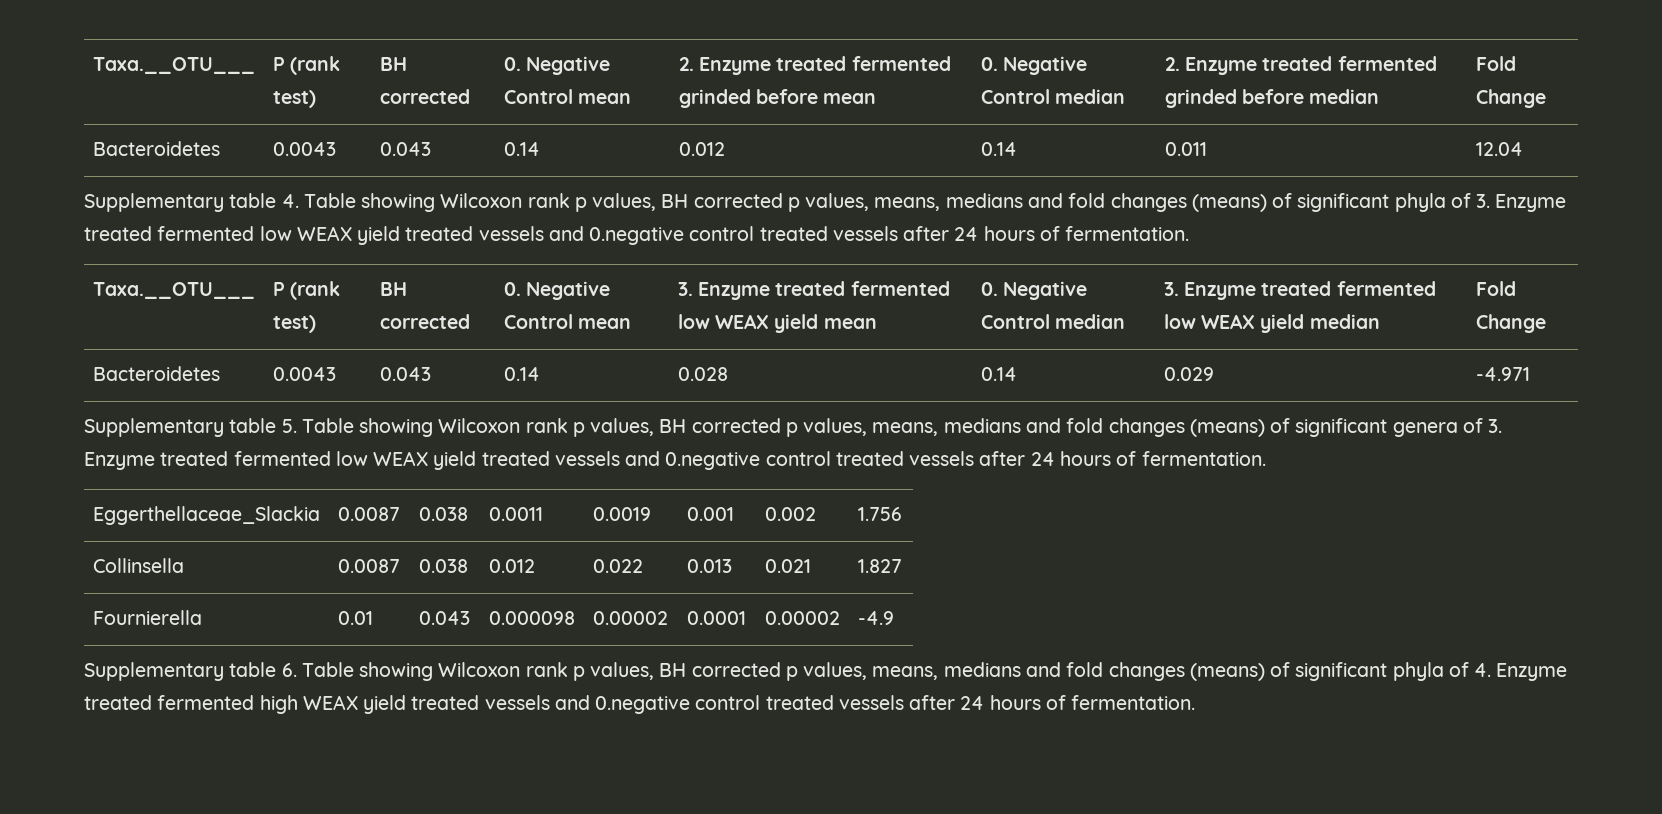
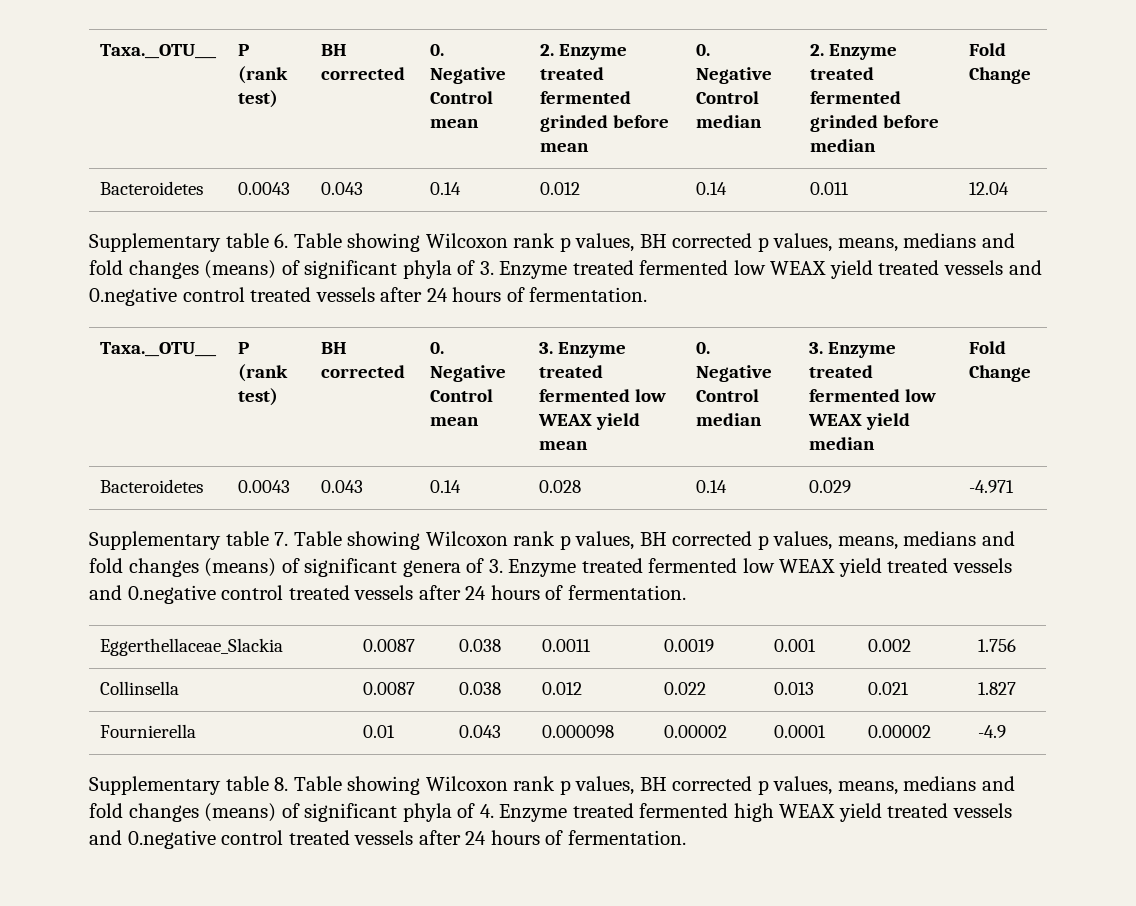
- Supplementary table 4. Table showing Wilcoxon rank p values, BH corrected p values, means, medians and fold changes (means) of significant phyla of 3. Enzyme treated fermented low WEAX yield treated vessels and 0.negative control treated vessels after 24 hours of fermentation.
+ Supplementary table 6. Table showing Wilcoxon rank p values, BH corrected p values, means, medians and fold changes (means) of significant phyla of 3. Enzyme treated fermented low WEAX yield treated vessels and 0.negative control treated vessels after 24 hours of fermentation.
- Supplementary table 5. Table showing Wilcoxon rank p values, BH corrected p values, means, medians and fold changes (means) of significant genera of 3. Enzyme treated fermented low WEAX yield treated vessels and 0.negative control treated vessels after 24 hours of fermentation.
+ Supplementary table 7. Table showing Wilcoxon rank p values, BH corrected p values, means, medians and fold changes (means) of significant genera of 3. Enzyme treated fermented low WEAX yield treated vessels and 0.negative control treated vessels after 24 hours of fermentation.
- Supplementary table 6. Table showing Wilcoxon rank p values, BH corrected p values, means, medians and fold changes (means) of significant phyla of 4. Enzyme treated fermented high WEAX yield treated vessels and 0.negative control treated vessels after 24 hours of fermentation.
+ Supplementary table 8. Table showing Wilcoxon rank p values, BH corrected p values, means, medians and fold changes (means) of significant phyla of 4. Enzyme treated fermented high WEAX yield treated vessels and 0.negative control treated vessels after 24 hours of fermentation.

